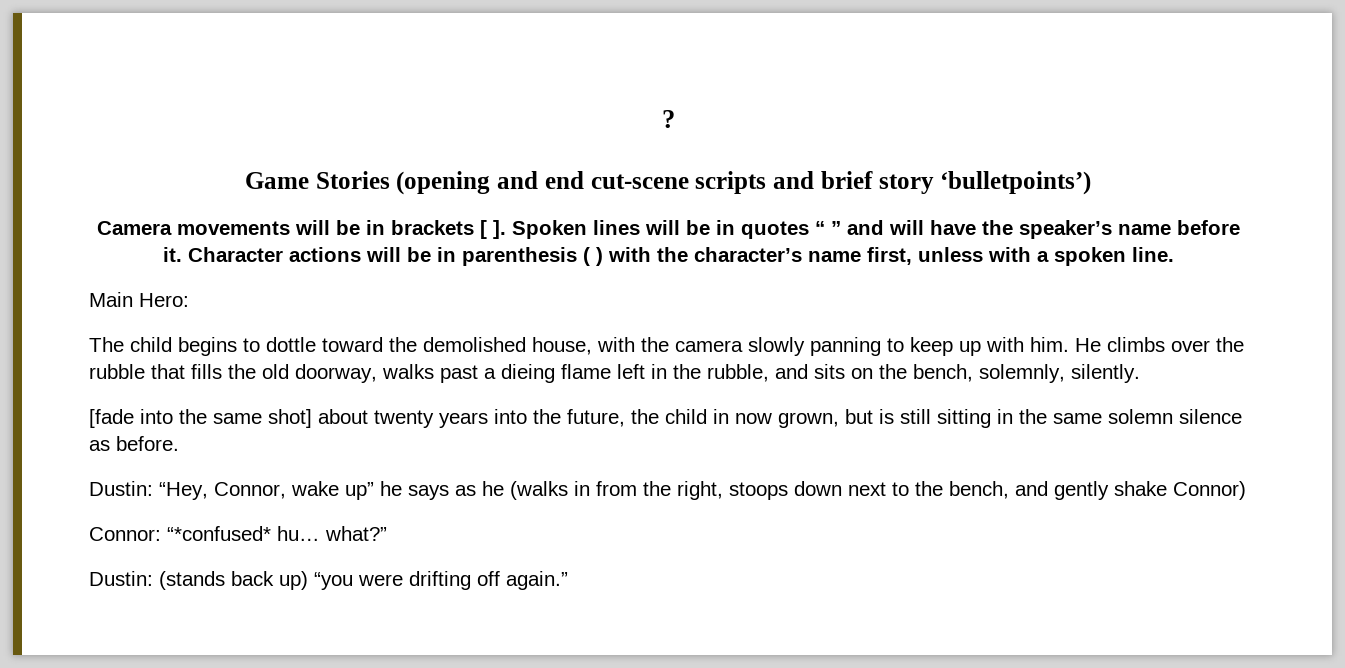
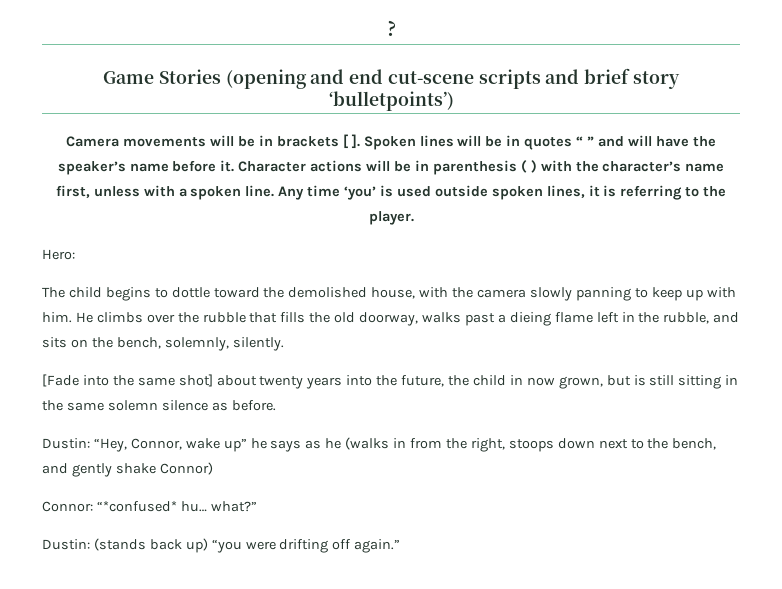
- Character actions will be in parenthesis ( ) with the character’s name first, unless with a spoken line.
- Main Hero:
+ Character actions will be in parenthesis ( ) with the character’s name first, unless with a spoken line. Any time ‘you’ is used outside spoken lines, it is referring to the player.
+ Hero:
- [fade into the same shot] about twenty years into the future, the child in now grown, but is still sitting in the same solemn silence as before.
+ [Fade into the same shot] about twenty years into the future, the child in now grown, but is still sitting in the same solemn silence as before.

